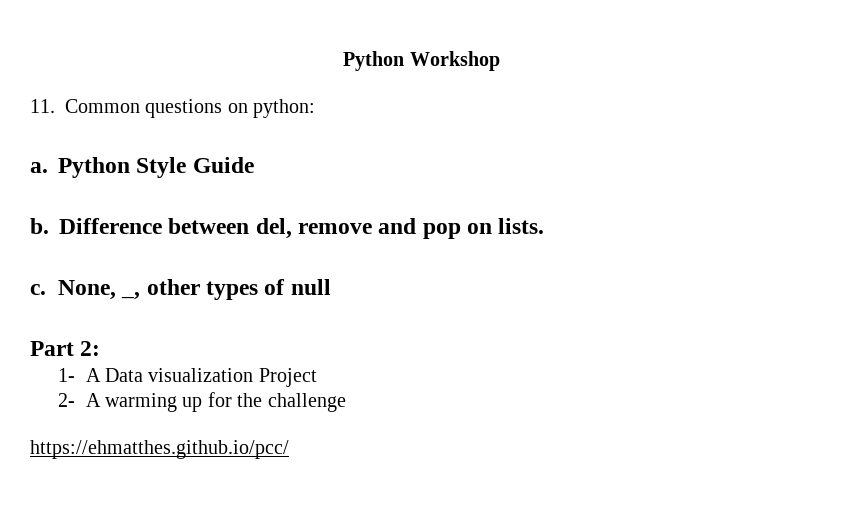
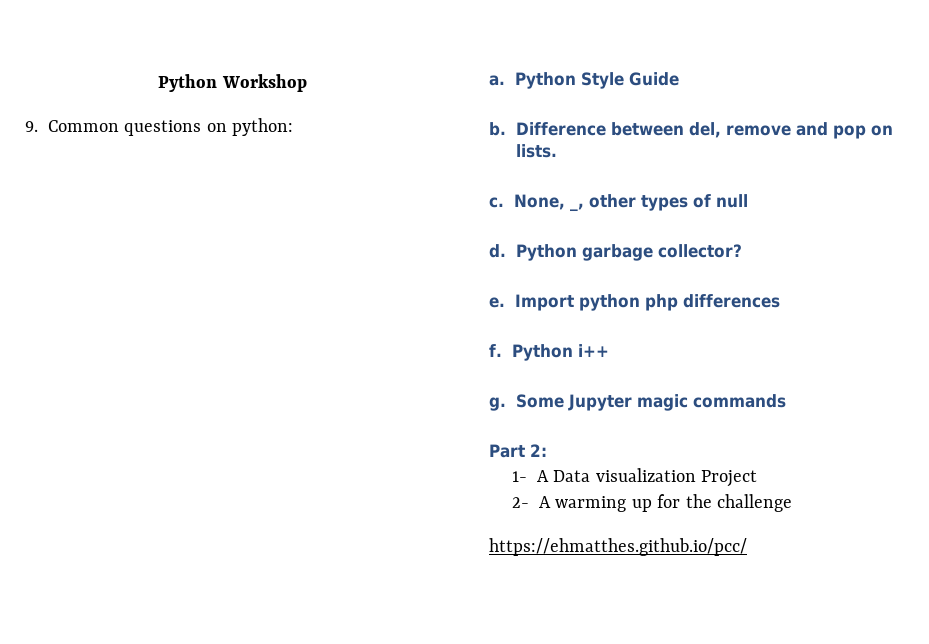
- 11. Common questions on python:
+ 9. Common questions on python:
+ d. Python garbage collector?
+ e. Import python php differences
+ f. Python i++
+ g. Some Jupyter magic commands

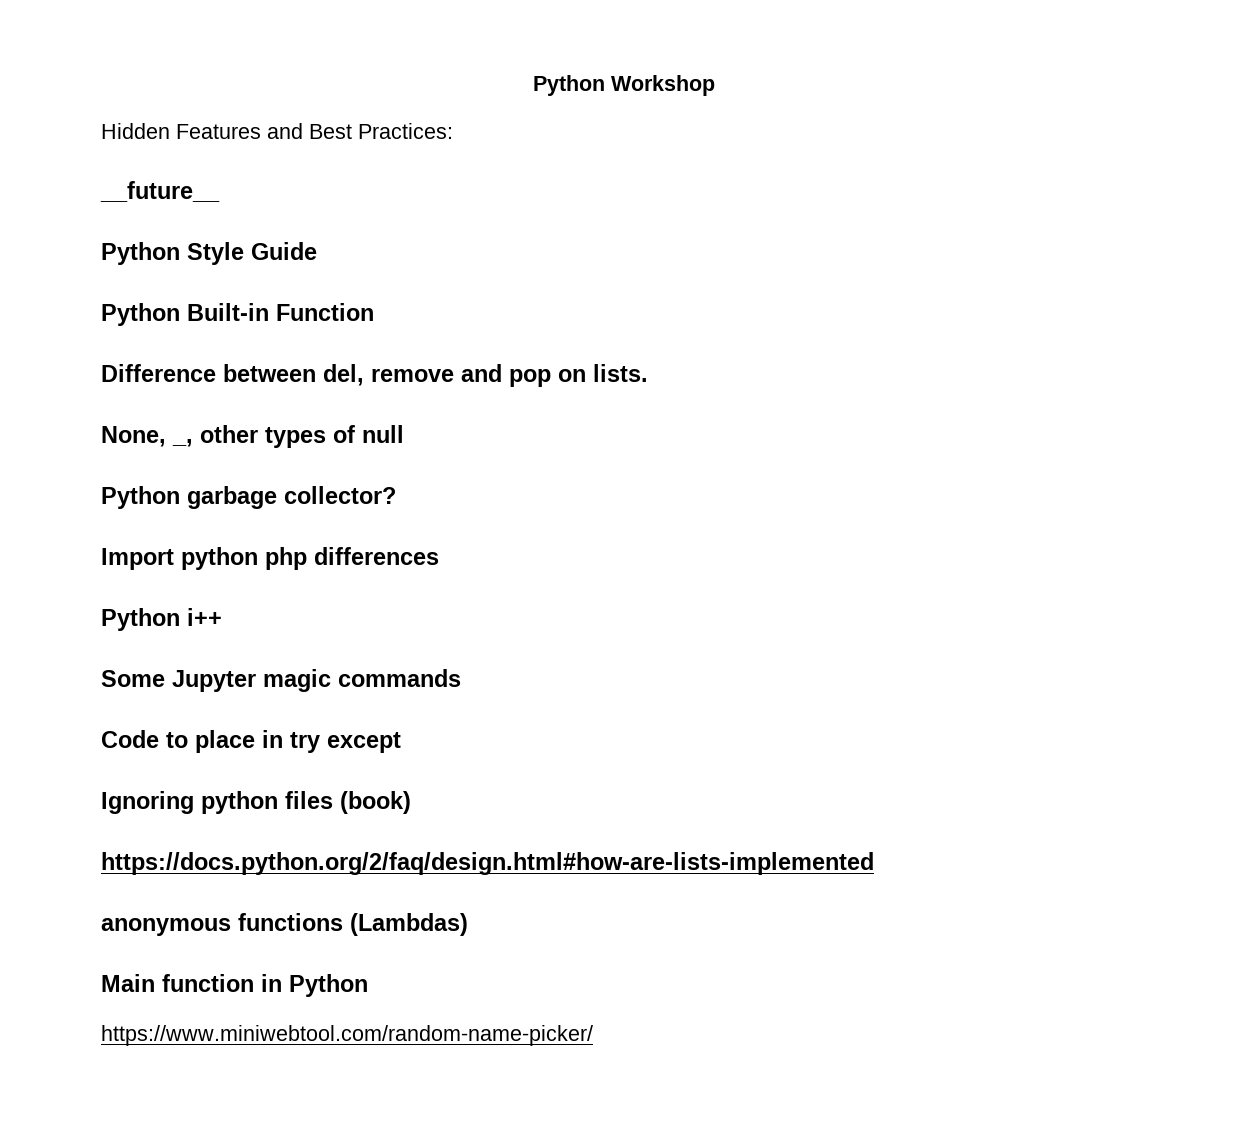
- 9. Common questions on python:
- a. Python Style Guide
+ Hidden Features and Best Practices:
+ __future__
+ Python Style Guide
- b. Difference between del, remove and pop on lists.
+ Python Built-in Function
+ Difference between del, remove and pop on lists.
- c.
- d.
- e.
- f.
- g.
- Part 2:
- 1- A Data visualization Project
- 2- A warming up for the challenge
- https://ehmatthes.github.io/pcc/
+ Code to place in try except
+ Ignoring python files (book)
+ https://docs.python.org/2/faq/design.html#how-are-lists-implemented
+ anonymous functions (Lambdas)
+ Main function in Python
+ https://www.miniwebtool.com/random-name-picker/

